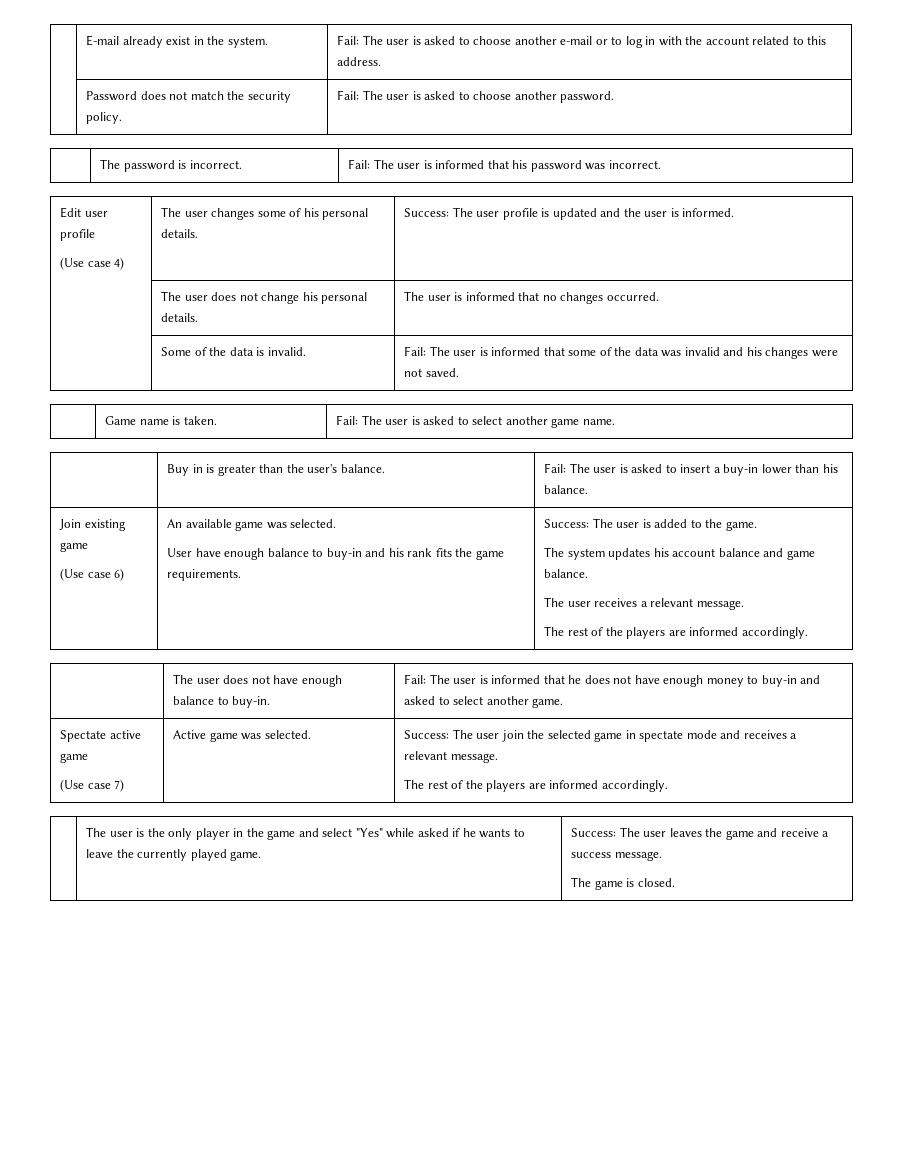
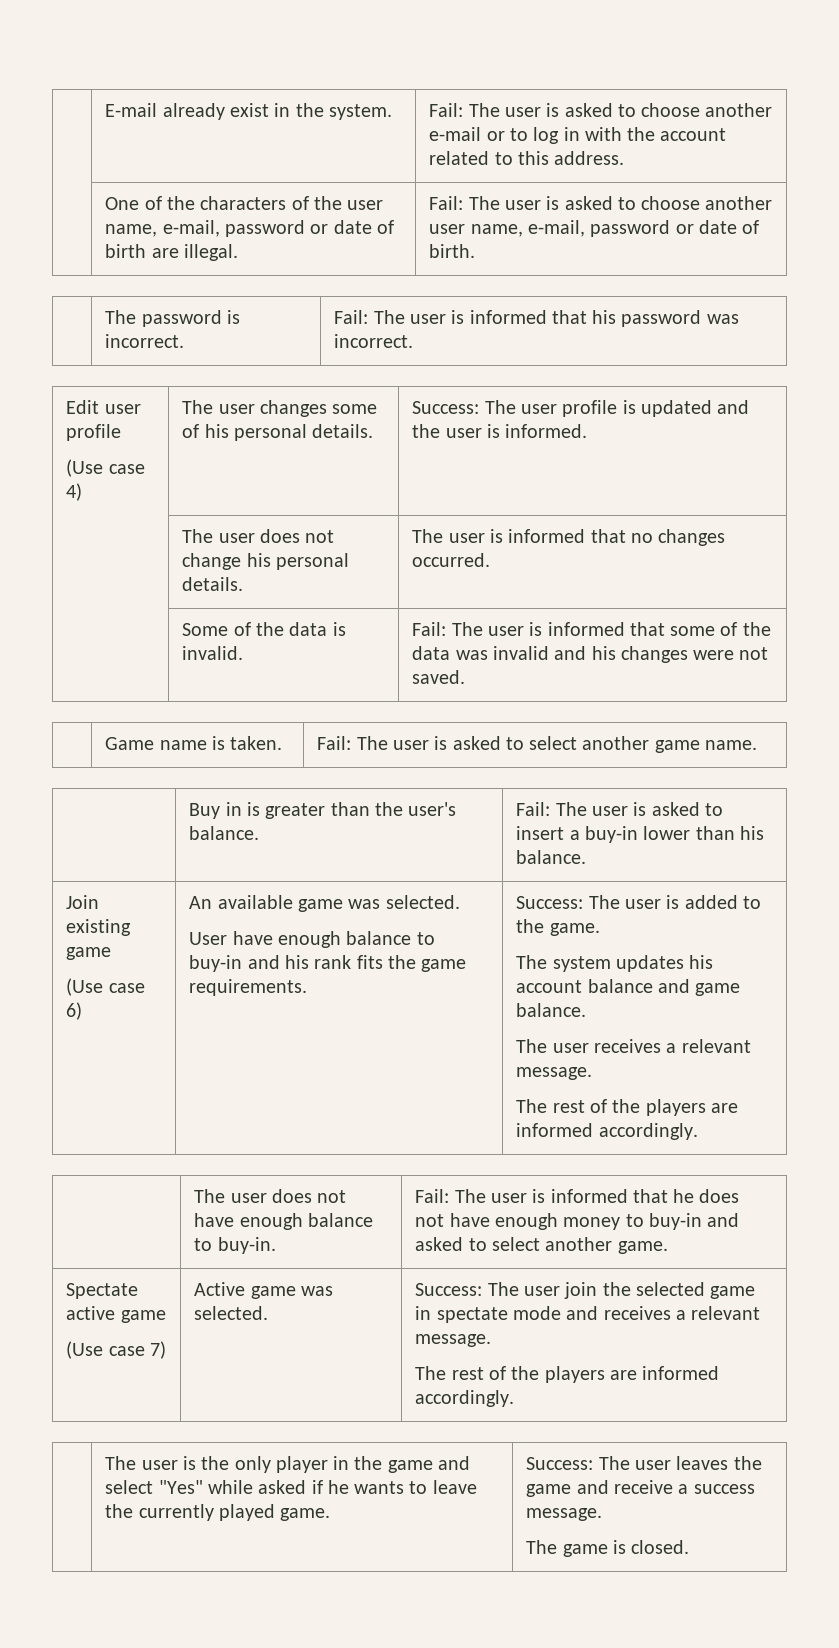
- | Password does not match the security policy. | Fail: The user is asked to choose another password.
+ | One of the characters of the user name, e-mail, password or date of birth are illegal. | Fail: The user is asked to choose another user name, e-mail, password or date of birth.

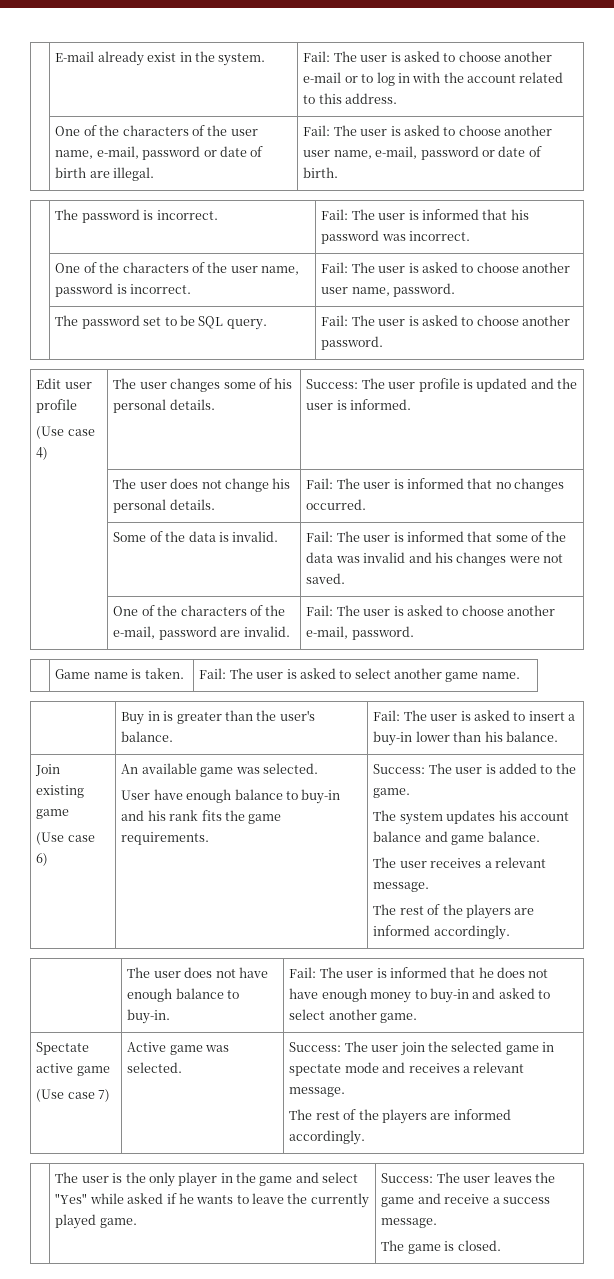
+ | One of the characters of the user name, password is incorrect. | Fail: The user is asked to choose another user name, password.
+ | The password set to be SQL query. | Fail: The user is asked to choose another password.
- | The user does not change his personal details. | The user is informed that no changes occurred.
+ | The user does not change his personal details. | Fail: The user is informed that no changes occurred.
+ | One of the characters of the e-mail, password are invalid. | Fail: The user is asked to choose another e-mail, password.

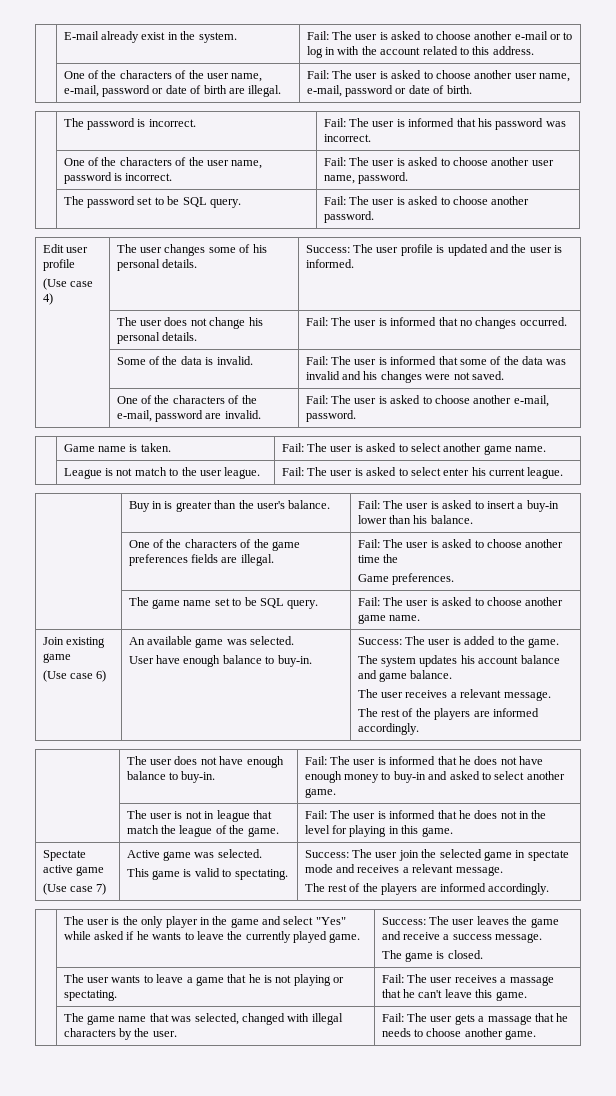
+ | League is not match to the user league. | Fail: The user is asked to select enter his current league.
+ | One of the characters of the game preferences fields are illegal. | Fail: The user is asked to choose another time the
+ Game preferences.
+ | The game name set to be SQL query. | Fail: The user is asked to choose another game name.
- User have enough balance to buy-in and his rank fits the game requirements.
+ User have enough balance to buy-in.
+ | The user is not in league that match the league of the game. | Fail: The user is informed that he does not in the level for playing in this game.
  Spectate active game
- (Use case 7) | Active game was selected. | Success: The user join the selected game in spectate mode and receives a relevant message.
+ (Use case 7) | Active game was selected.
+ This game is valid to spectating. | Success: The user join the selected game in spectate mode and receives a relevant message.
+ | The user wants to leave a game that he is not playing or spectating. | Fail: The user receives a massage that he can't leave this game.
+ | The game name that was selected, changed with illegal characters by the user. | Fail: The user gets a massage that he needs to choose another game.

